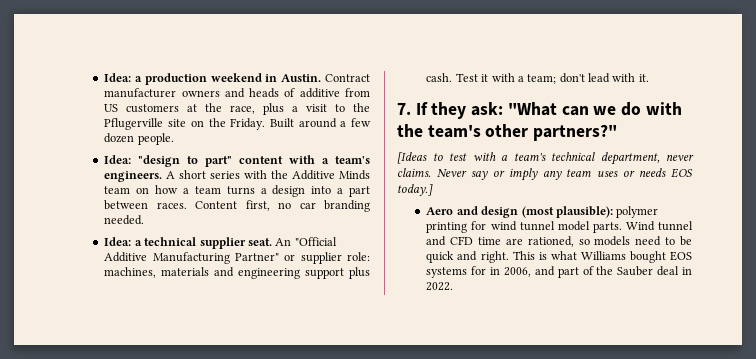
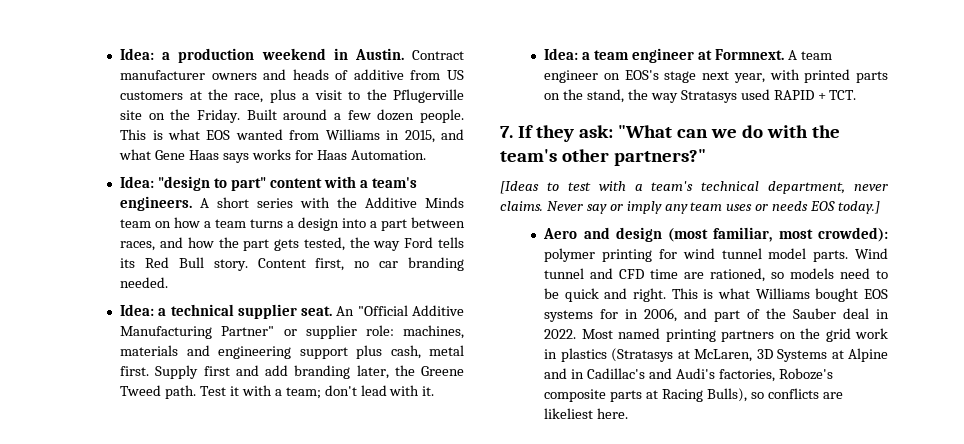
+ This is what EOS wanted from Williams in 2015, and what Gene Haas says works for Haas Automation.
- A short series with the Additive Minds team on how a team turns a design into a part between races.
+ A short series with the Additive Minds team on how a team turns a design into a part between races, and how the part gets tested, the way Ford tells its Red Bull story.
- An "Official Additive Manufacturing Partner" or supplier role: machines, materials and engineering support plus cash.
+ An "Official Additive Manufacturing Partner" or supplier role: machines, materials and engineering support plus cash, metal first. Supply first and add branding later, the Greene Tweed path.
+ Idea: a team engineer at Formnext. A team engineer on EOS's stage next year, with printed parts on the stand, the way Stratasys used RAPID + TCT.
- Aero and design (most plausible): polymer printing for wind tunnel model parts.
+ Aero and design (most familiar, most crowded): polymer printing for wind tunnel model parts.
+ Most named printing partners on the grid work in plastics (Stratasys at McLaren, 3D Systems at Alpine and in Cadillac's and Audi's factories, Roboze's composite parts at Racing Bulls), so conflicts are likeliest here.

